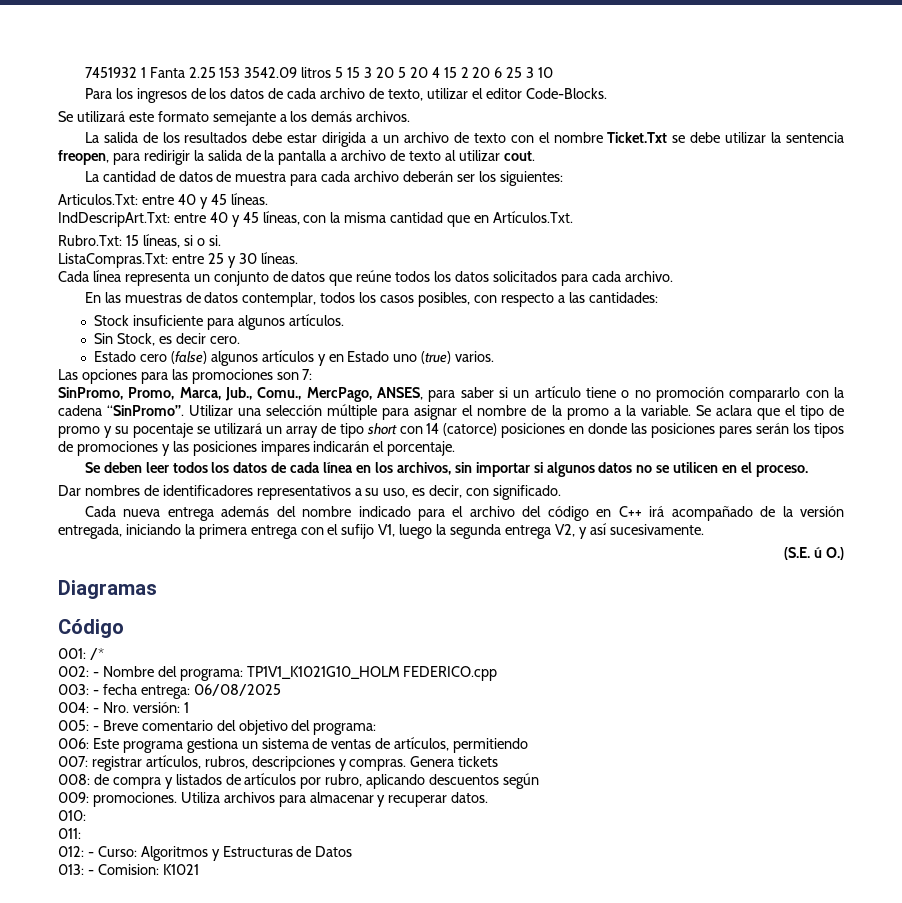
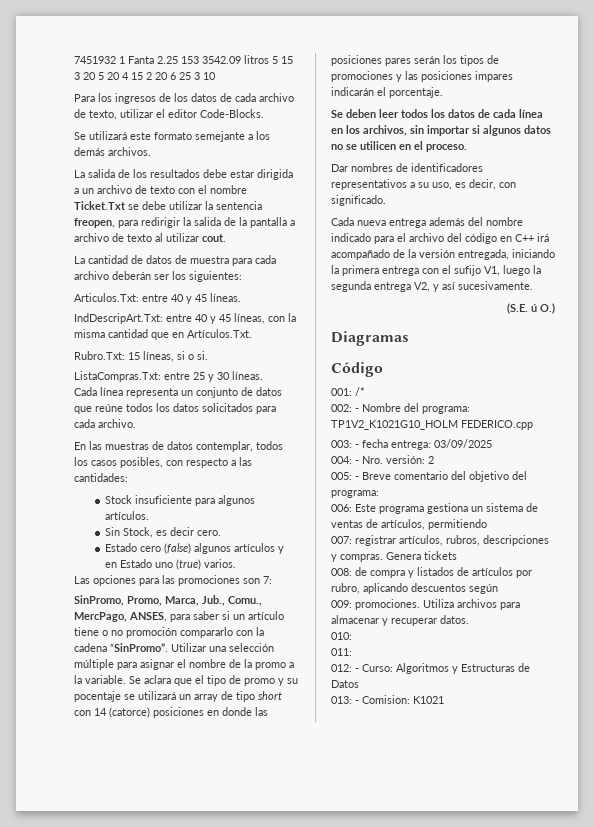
- 002: - Nombre del programa: TP1V1_K1021G10_HOLM FEDERICO.cpp
+ 002: - Nombre del programa: TP1V2_K1021G10_HOLM FEDERICO.cpp
- 003: - fecha entrega: 06/08/2025
+ 003: - fecha entrega: 03/09/2025
- 004: - Nro. versión: 1
+ 004: - Nro. versión: 2

